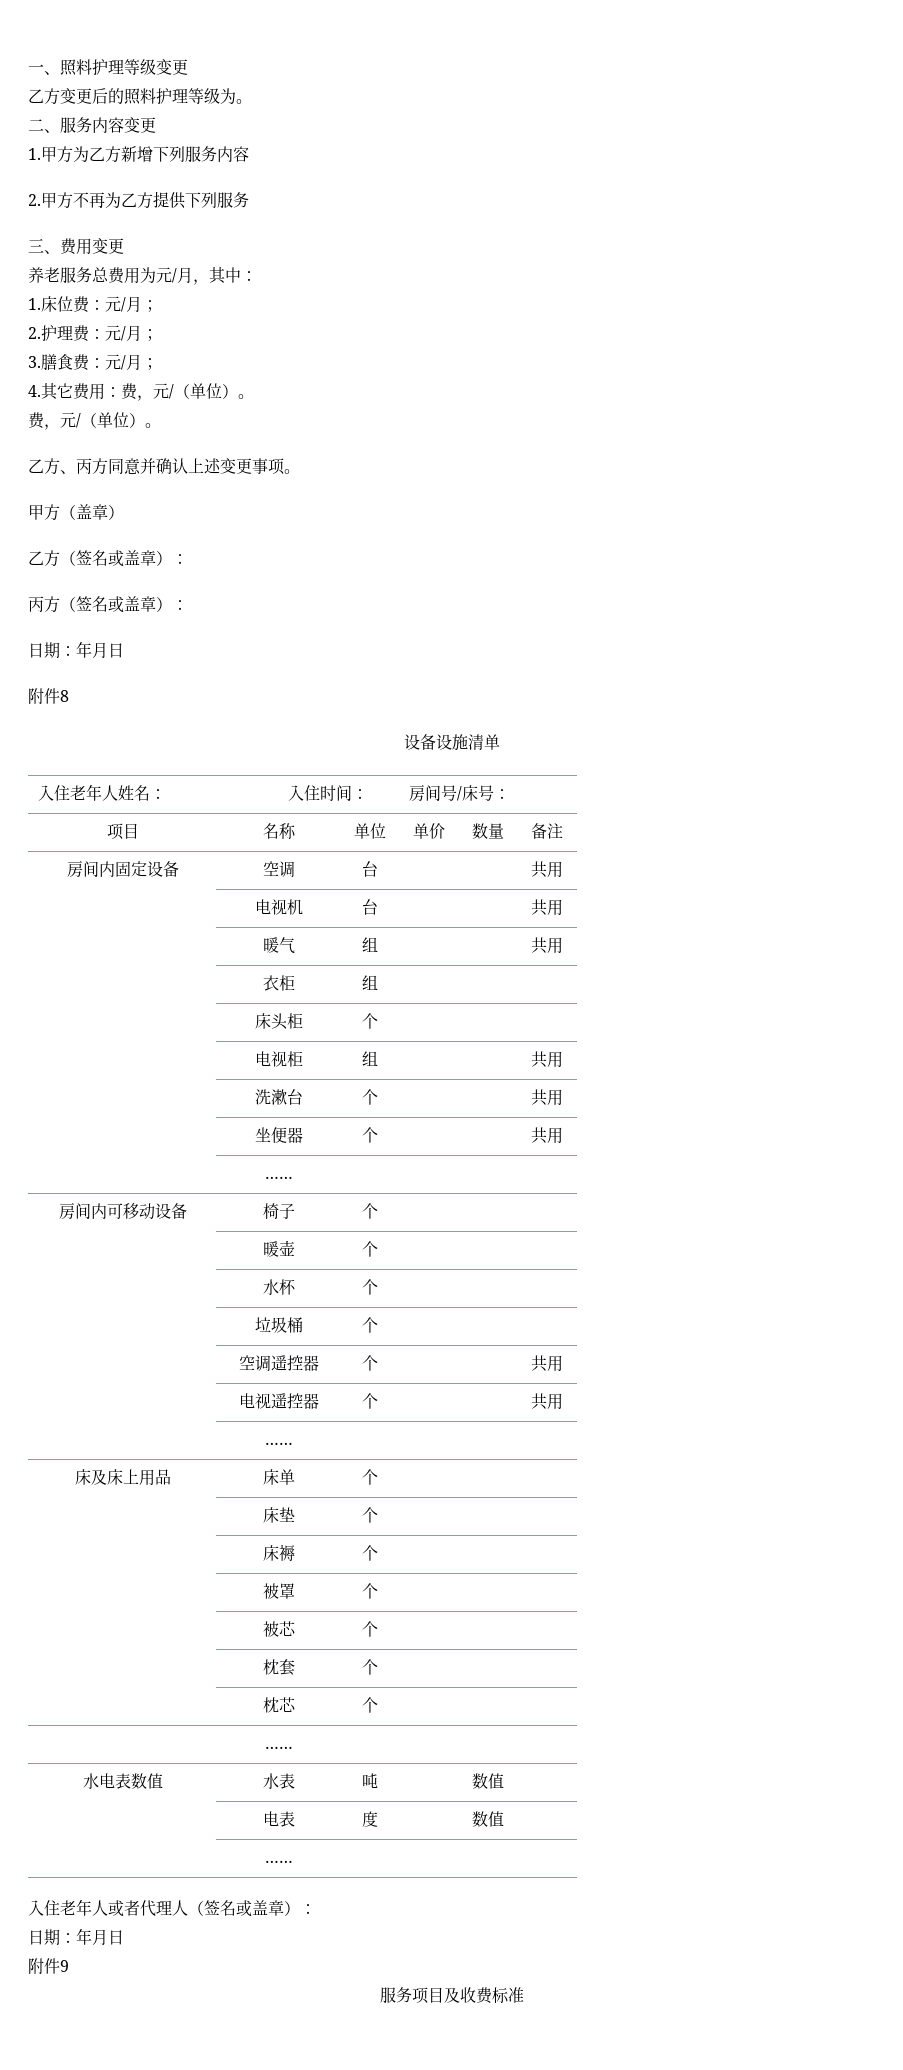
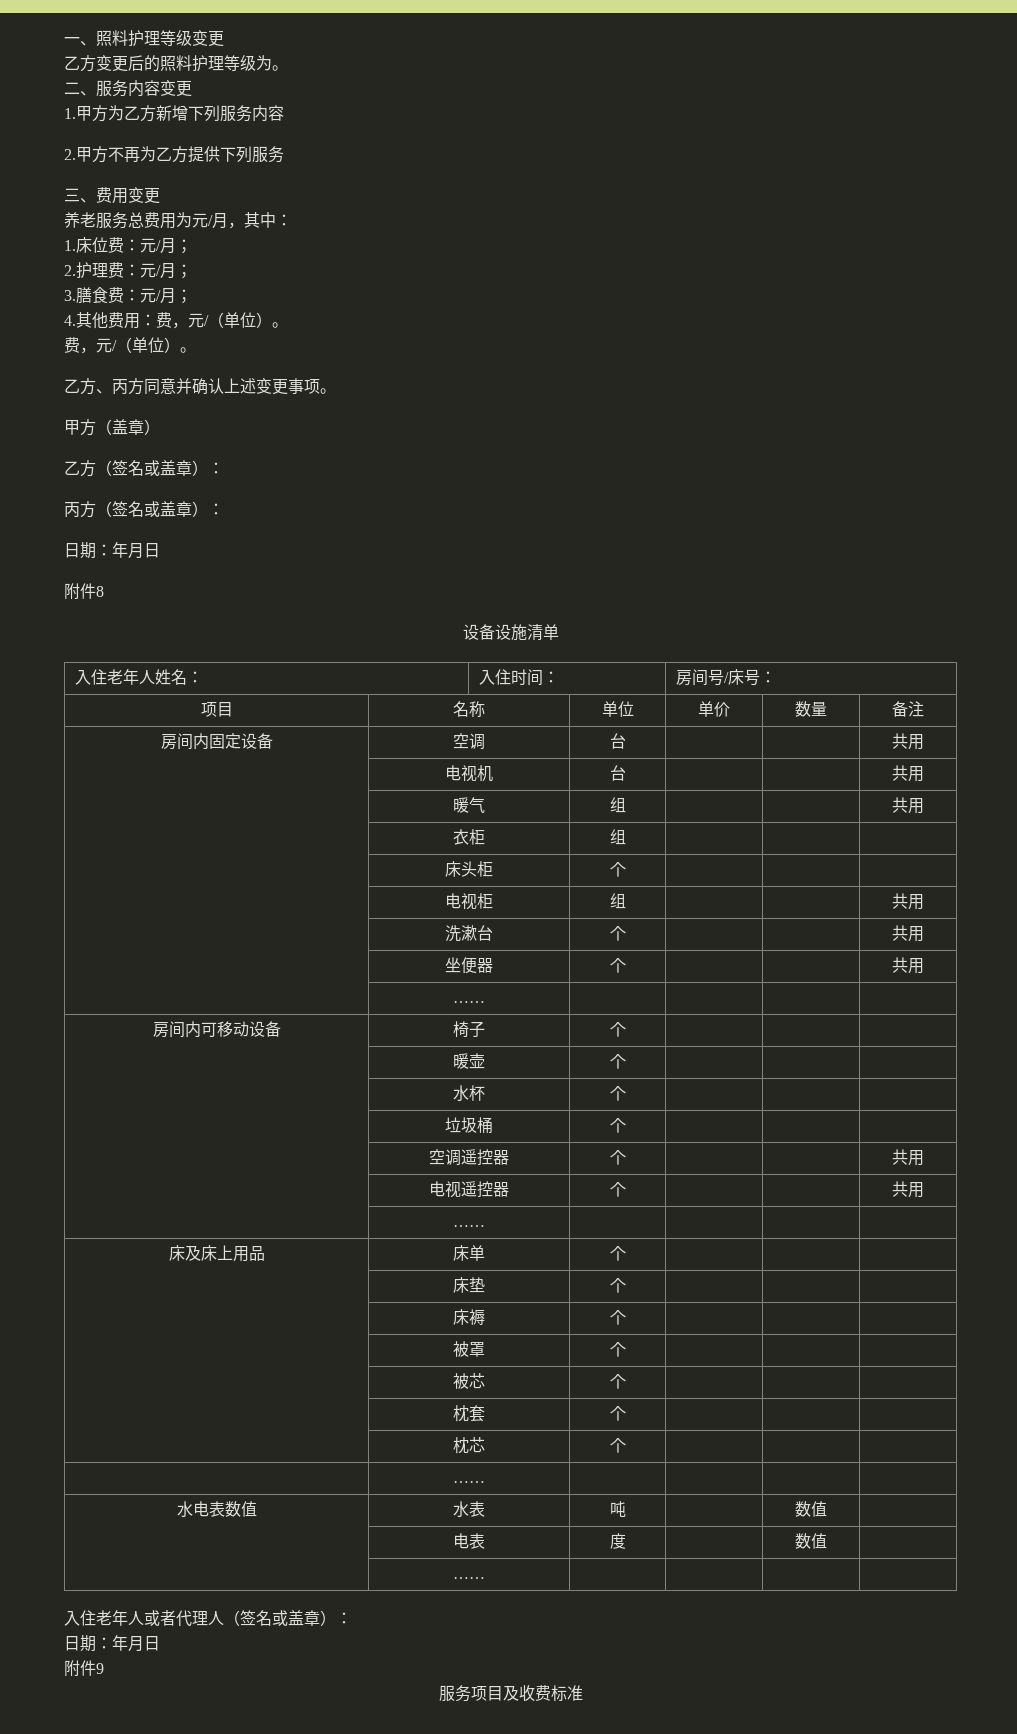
- 4.其它费用：费，元/（单位）。
+ 4.其他费用：费，元/（单位）。

